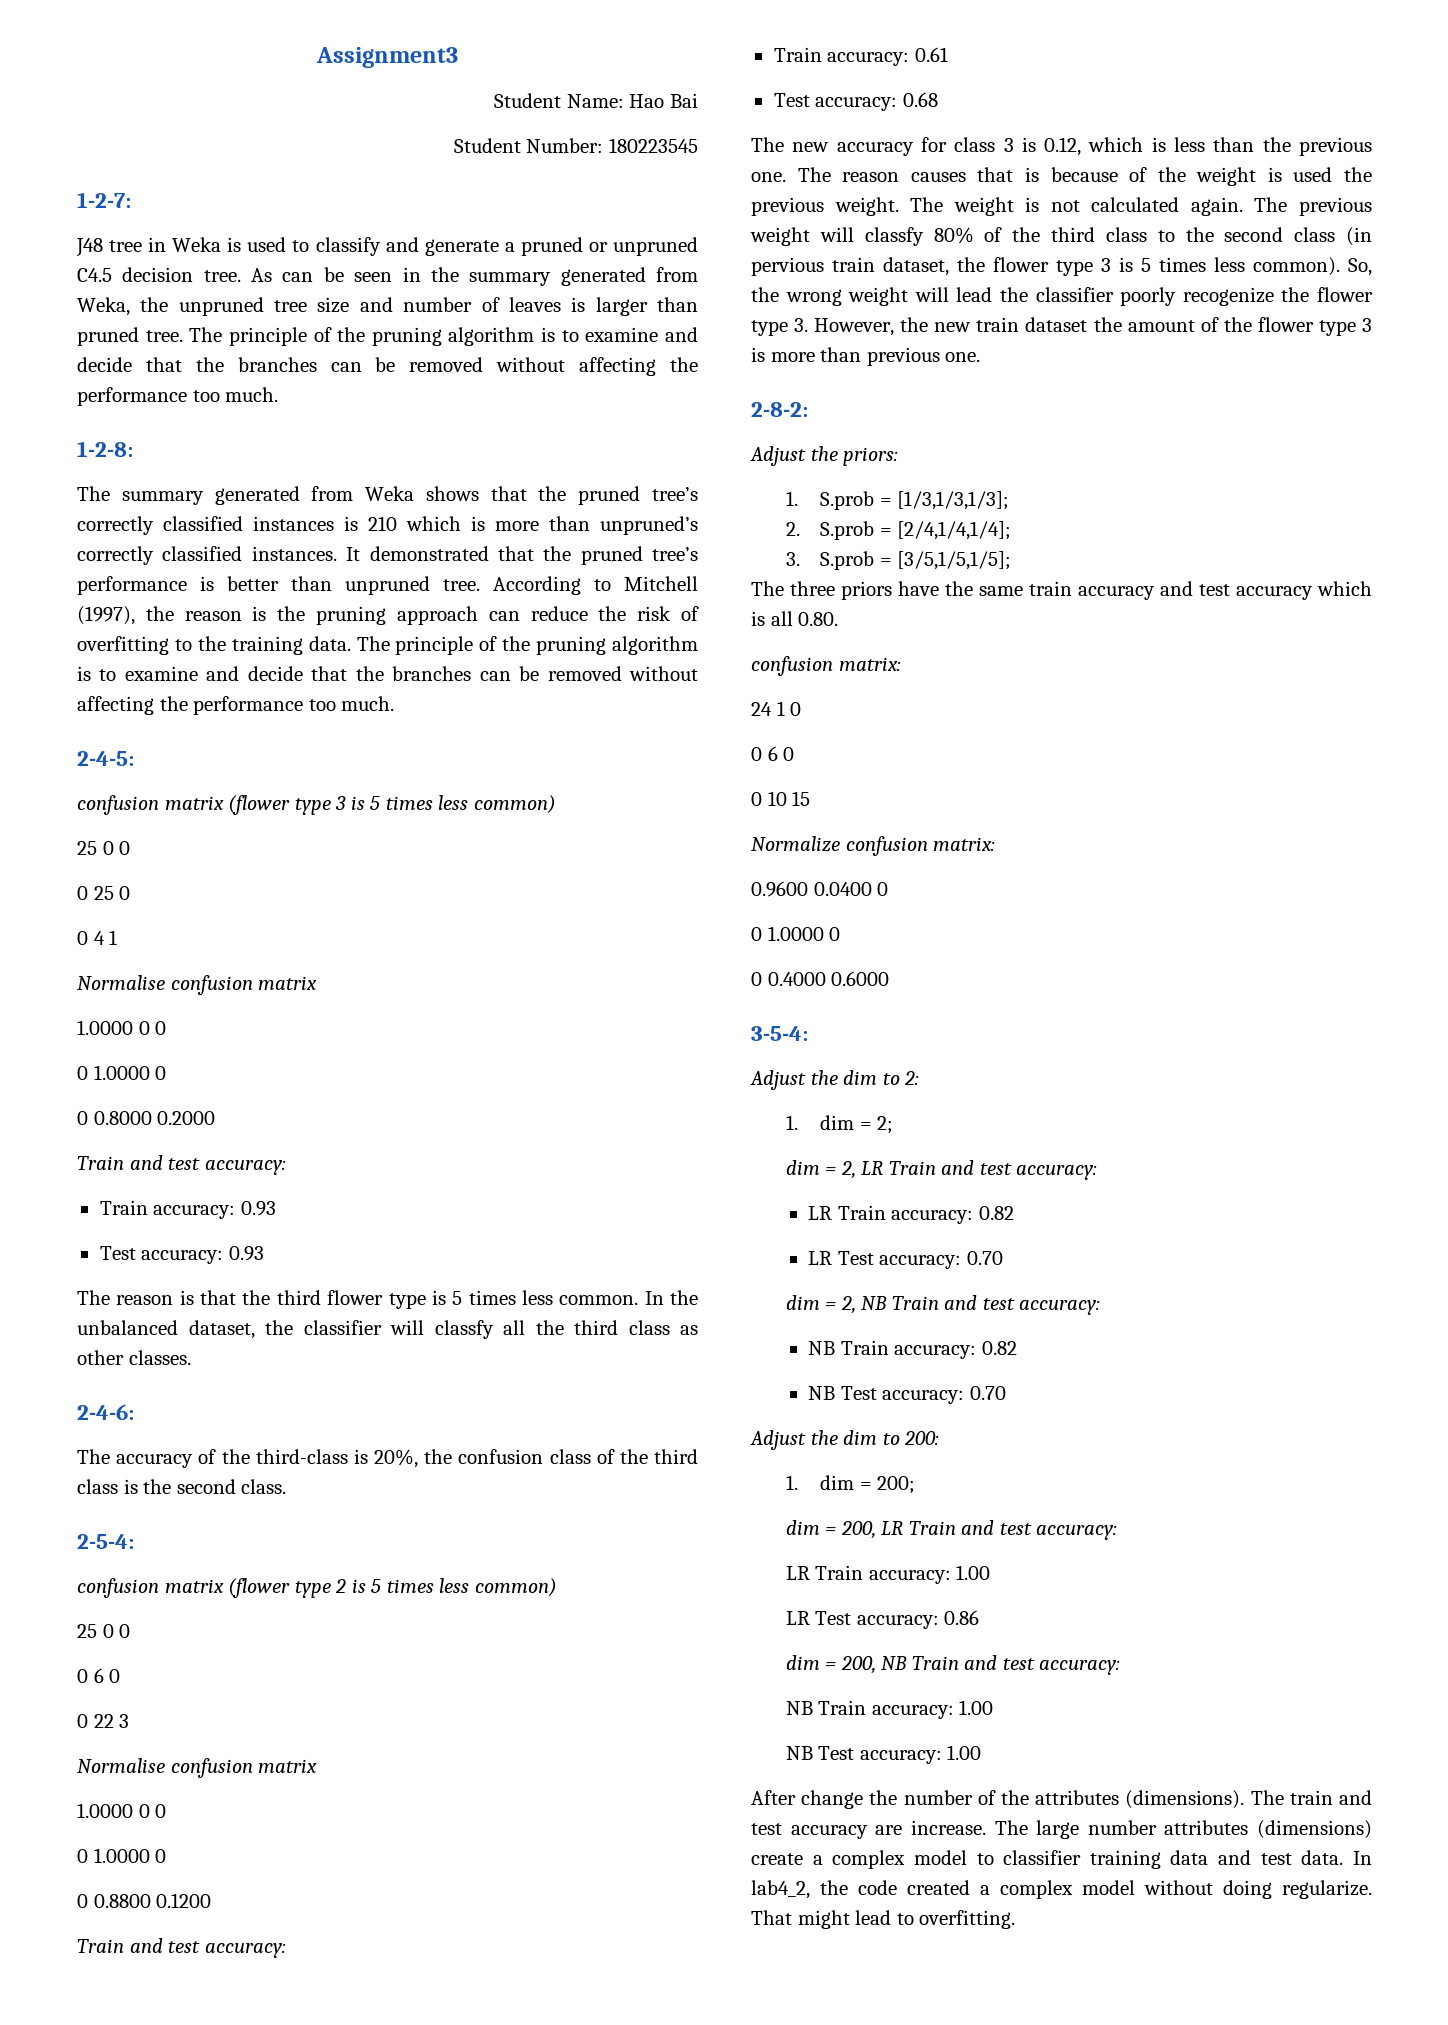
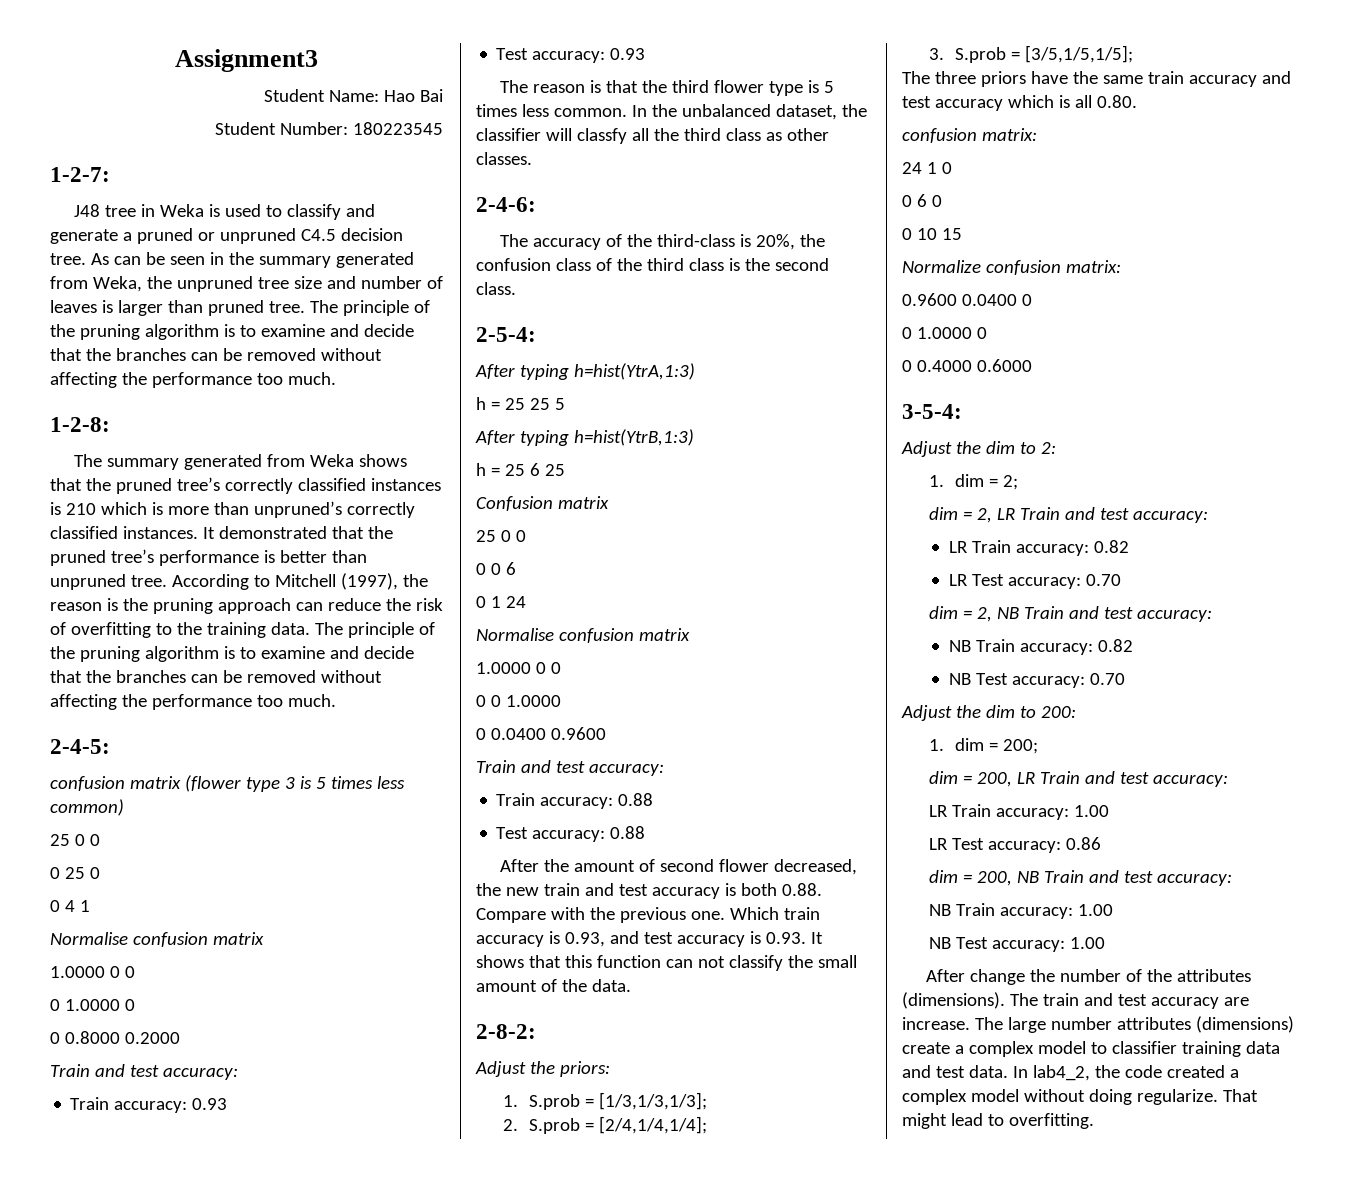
- confusion matrix (flower type 2 is 5 times less common)
+ After typing h=hist(YtrA,1:3)
+ h = 25 25 5
+ After typing h=hist(YtrB,1:3)
+ h = 25 6 25
+ Confusion matrix
  25 0 0
- 0 6 0
- 0 22 3
+ 0 0 6
+ 0 1 24
  Normalise confusion matrix
  1.0000 0 0
- 0 1.0000 0
- 0 0.8800 0.1200
+ 0 0 1.0000
+ 0 0.0400 0.9600
  Train and test accuracy:
- Train accuracy: 0.61
- Test accuracy: 0.68
- The new accuracy for class 3 is 0.12, which is less than the previous one. The reason causes that is because of the weight is used the previous weight. The weight is not calculated again. The previous weight will classfy 80% of the third class to the second class (in pervious train dataset, the flower type 3 is 5 times less common). So, the wrong weight will lead the classifier poorly recogenize the flower type 3. However, the new train dataset the amount of the flower type 3 is more than previous one.
+ Train accuracy: 0.88
+ Test accuracy: 0.88
+ After the amount of second flower decreased, the new train and test accuracy is both 0.88. Compare with the previous one. Which train accuracy is 0.93, and test accuracy is 0.93. It shows that this function can not classify the small amount of the data.

